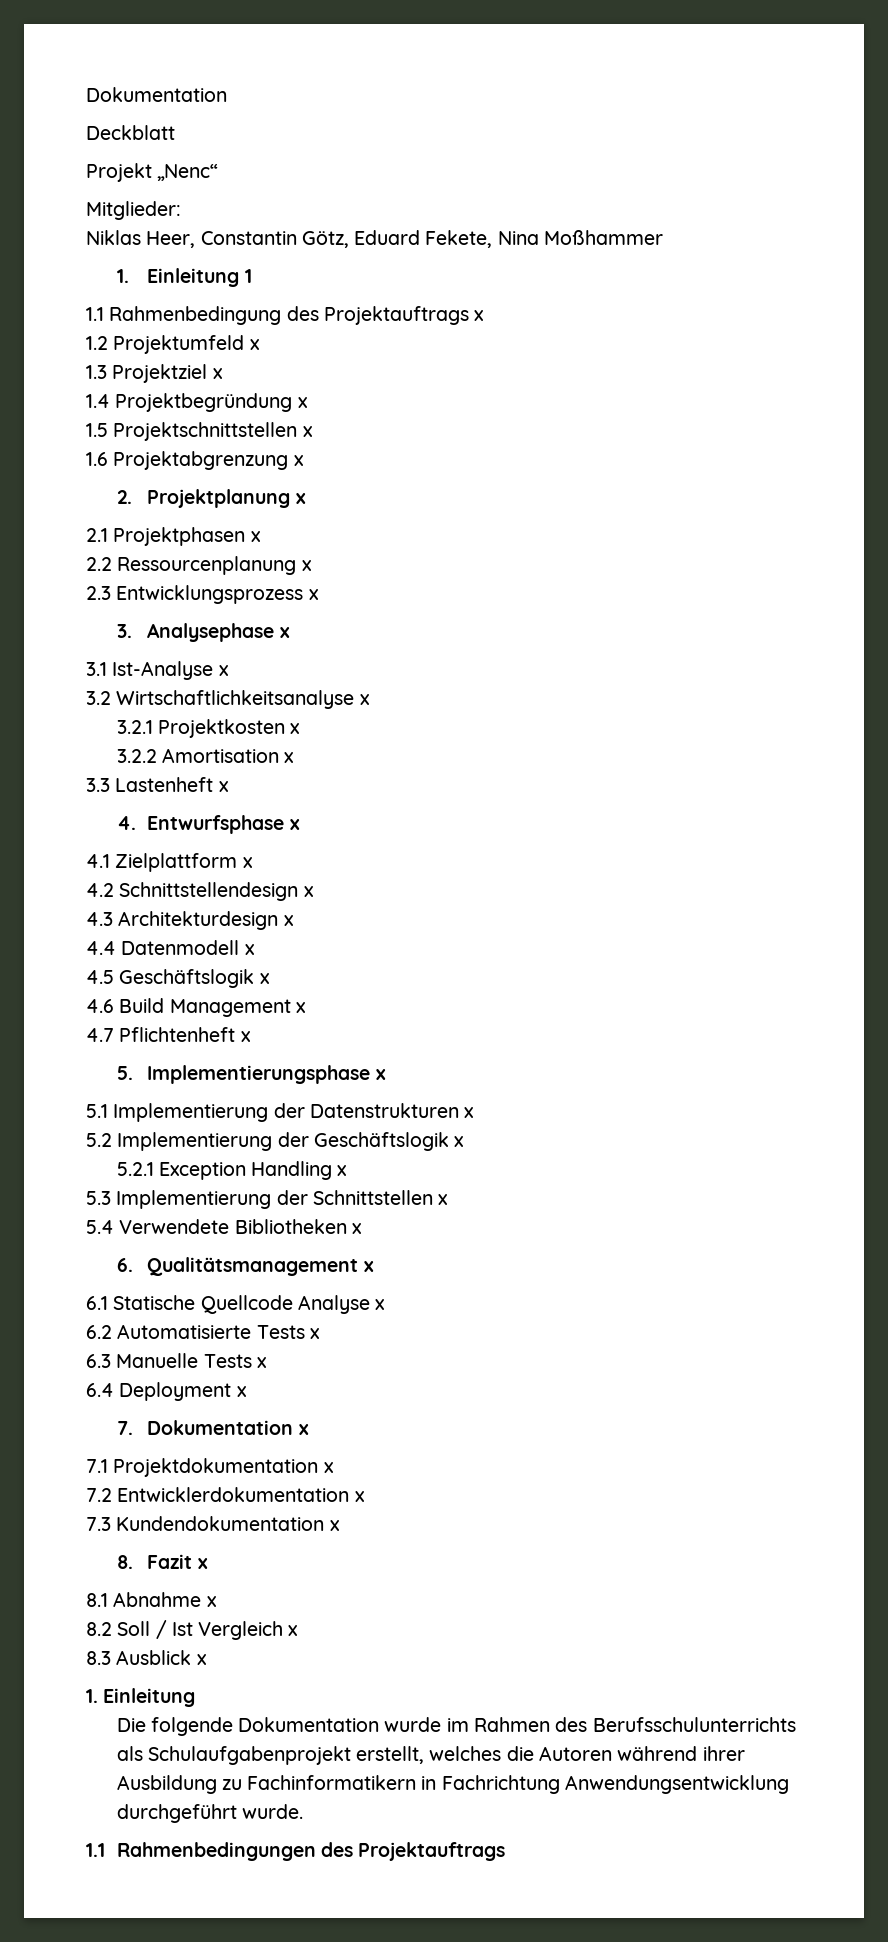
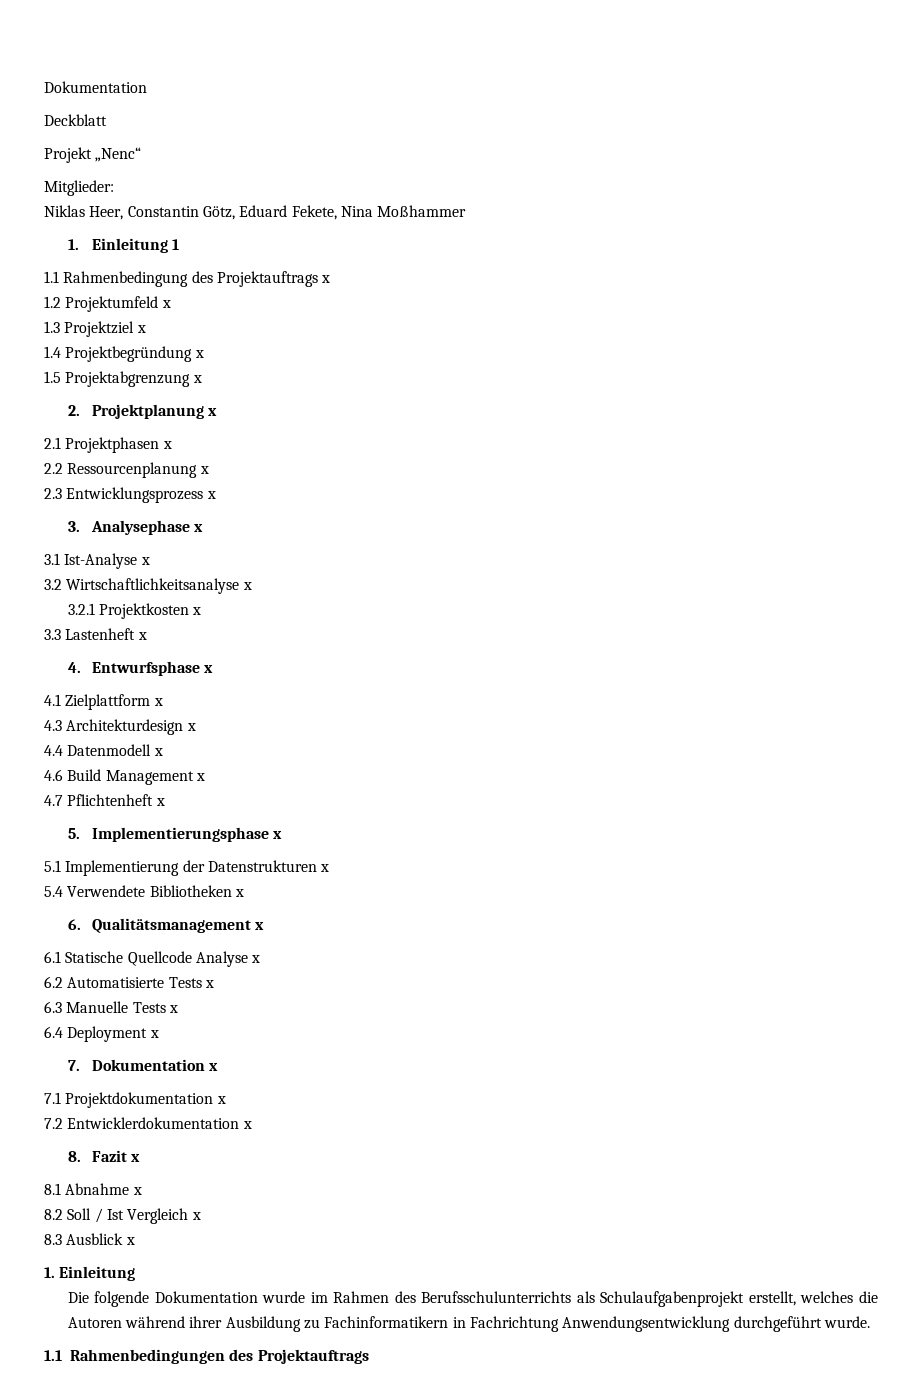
- 1.5 Projektschnittstellen x
- 1.6 Projektabgrenzung x
+ 1.5 Projektabgrenzung x
- 3.2.2 Amortisation x
- 4.2 Schnittstellendesign x
- 4.5 Geschäftslogik x
- 5.2 Implementierung der Geschäftslogik x
- 5.2.1 Exception Handling x
- 5.3 Implementierung der Schnittstellen x
- 7.3 Kundendokumentation x

